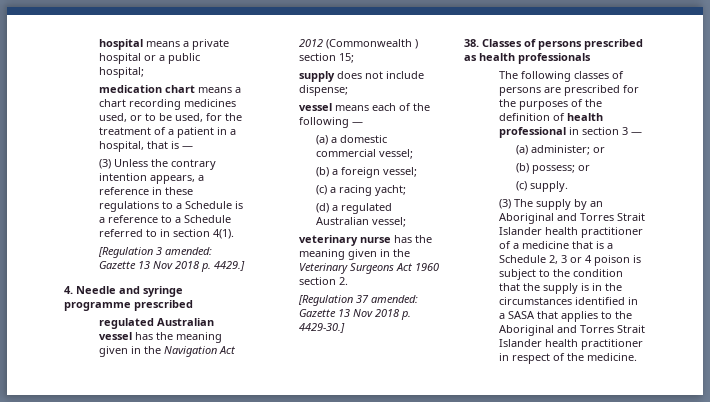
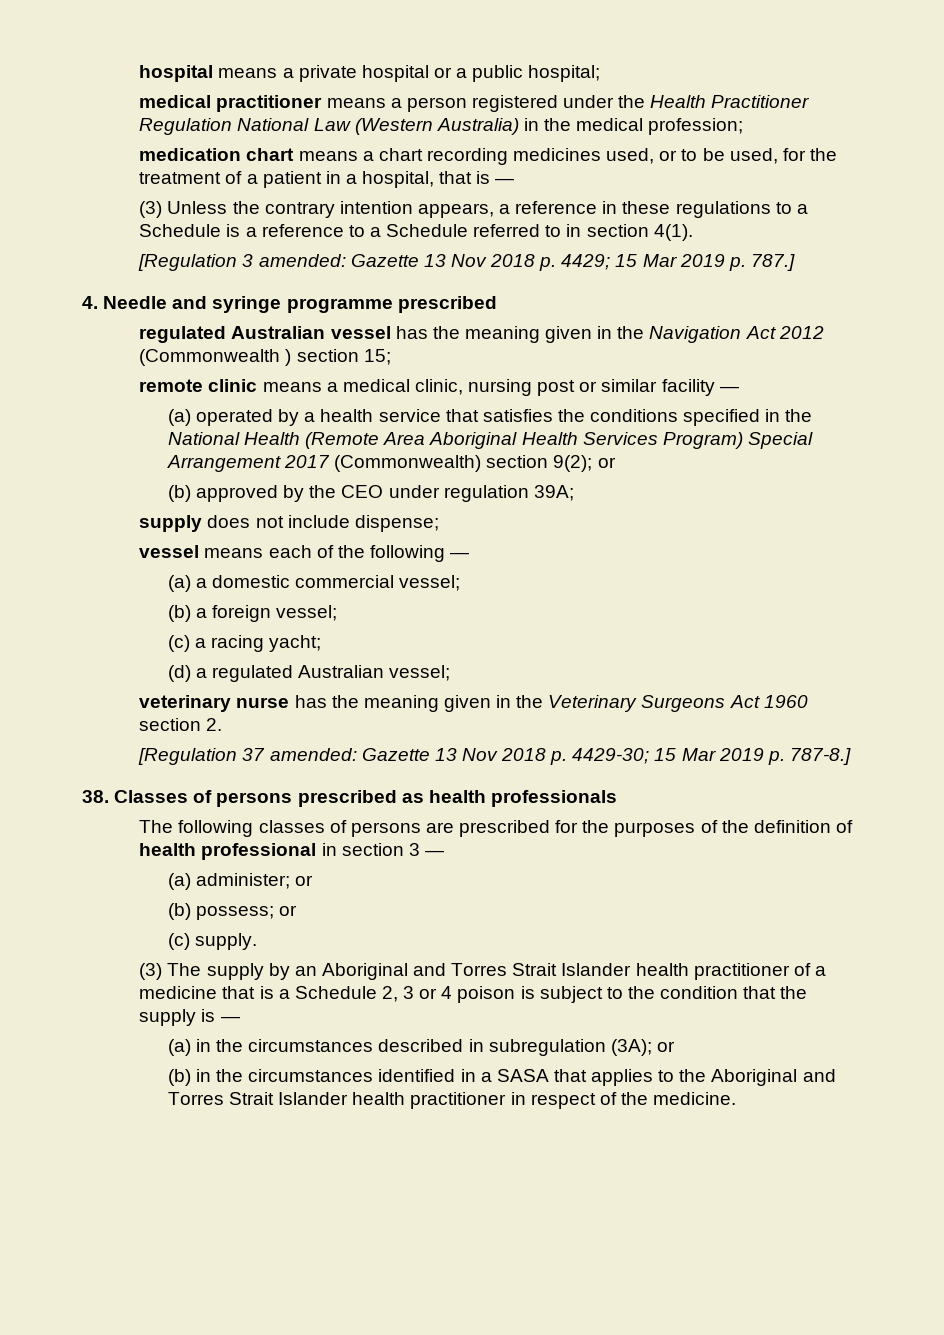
+ medical practitioner means a person registered under the Health Practitioner Regulation National Law (Western Australia) in the medical profession;
- [Regulation 3 amended: Gazette 13 Nov 2018 p. 4429.]
+ [Regulation 3 amended: Gazette 13 Nov 2018 p. 4429; 15 Mar 2019 p. 787.]
+ remote clinic means a medical clinic, nursing post or similar facility —
+ (a) operated by a health service that satisfies the conditions specified in the National Health (Remote Area Aboriginal Health Services Program) Special Arrangement 2017 (Commonwealth) section 9(2); or
+ (b) approved by the CEO under regulation 39A;
- [Regulation 37 amended: Gazette 13 Nov 2018 p. 4429-30.]
+ [Regulation 37 amended: Gazette 13 Nov 2018 p. 4429-30; 15 Mar 2019 p. 787-8.]
- (3) The supply by an Aboriginal and Torres Strait Islander health practitioner of a medicine that is a Schedule 2, 3 or 4 poison is subject to the condition that the supply is in the circumstances identified in a SASA that applies to the Aboriginal and Torres Strait Islander health practitioner in respect of the medicine.
+ (3) The supply by an Aboriginal and Torres Strait Islander health practitioner of a medicine that is a Schedule 2, 3 or 4 poison is subject to the condition that the supply is —
+ (a) in the circumstances described in subregulation (3A); or
+ (b) in the circumstances identified in a SASA that applies to the Aboriginal and Torres Strait Islander health practitioner in respect of the medicine.

